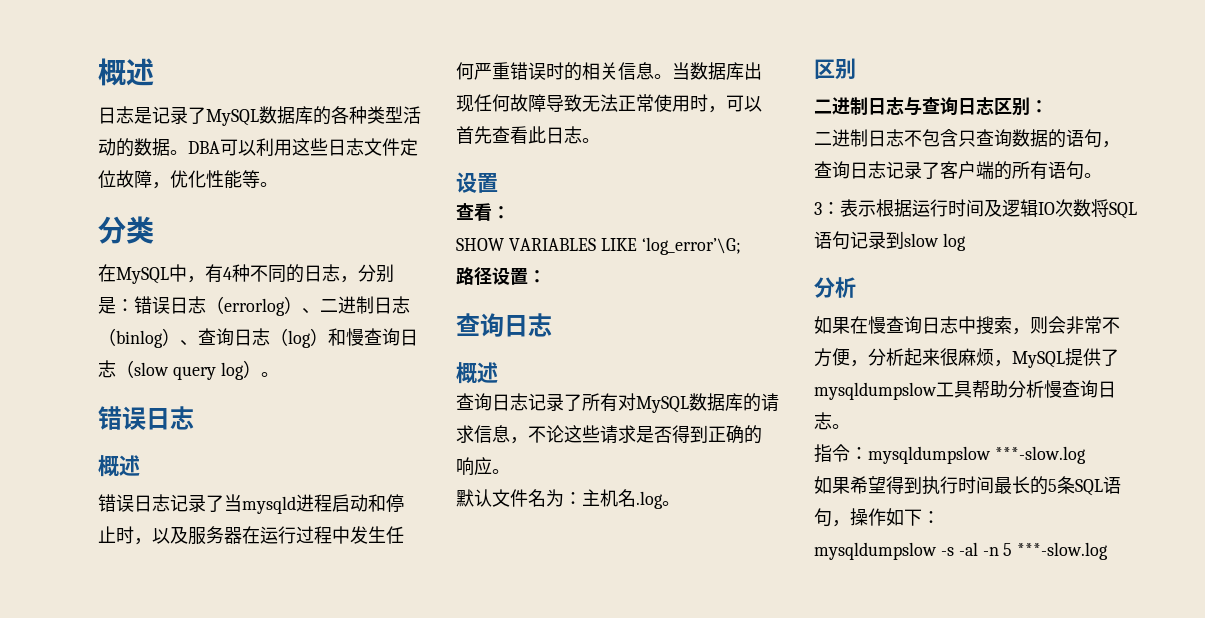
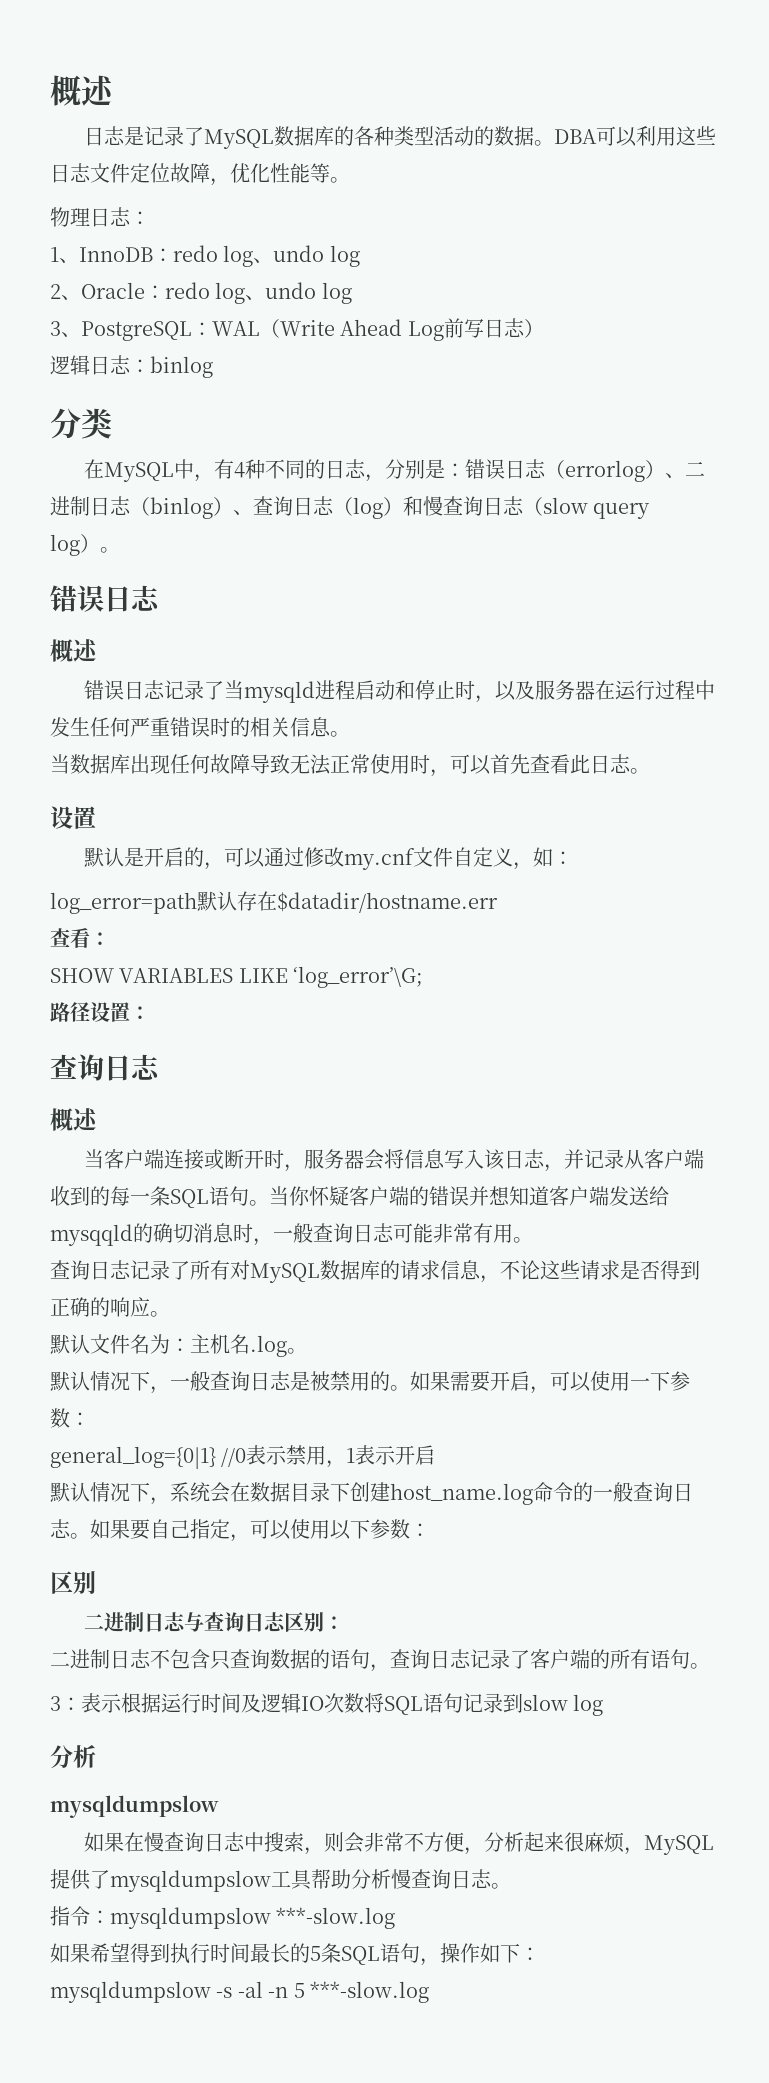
+ 物理日志：
+ 1、InnoDB：redo log、undo log
+ 2、Oracle：redo log、undo log
+ 3、PostgreSQL：WAL（Write Ahead Log前写日志）
+ 逻辑日志：binlog
- 错误日志记录了当mysqld进程启动和停止时，以及服务器在运行过程中发生任何严重错误时的相关信息。当数据库出现任何故障导致无法正常使用时，可以首先查看此日志。
+ 错误日志记录了当mysqld进程启动和停止时，以及服务器在运行过程中发生任何严重错误时的相关信息。
+ 当数据库出现任何故障导致无法正常使用时，可以首先查看此日志。
+ 默认是开启的，可以通过修改my.cnf文件自定义，如：
+ log_error=path默认存在$datadir/hostname.err
+ 当客户端连接或断开时，服务器会将信息写入该日志，并记录从客户端收到的每一条SQL语句。当你怀疑客户端的错误并想知道客户端发送给mysqqld的确切消息时，一般查询日志可能非常有用。
+ 默认情况下，一般查询日志是被禁用的。如果需要开启，可以使用一下参数：
+ general_log={0|1} //0表示禁用，1表示开启
+ 默认情况下，系统会在数据目录下创建host_name.log命令的一般查询日志。如果要自己指定，可以使用以下参数：
  3：表示根据运行时间及逻辑IO次数将SQL语句记录到slow log
  分析
+ mysqldumpslow

